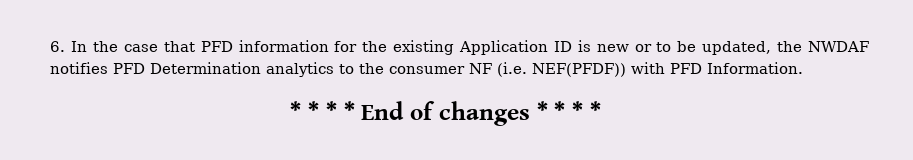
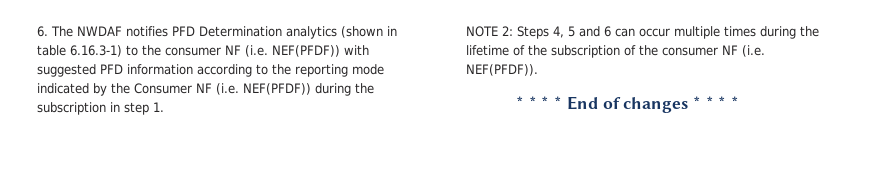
- 6. In the case that PFD information for the existing Application ID is new or to be updated, the NWDAF notifies PFD Determination analytics to the consumer NF (i.e. NEF(PFDF)) with PFD Information.
+ 6. The NWDAF notifies PFD Determination analytics (shown in table 6.16.3-1) to the consumer NF (i.e. NEF(PFDF)) with suggested PFD information according to the reporting mode indicated by the Consumer NF (i.e. NEF(PFDF)) during the subscription in step 1.
+ NOTE 2: Steps 4, 5 and 6 can occur multiple times during the lifetime of the subscription of the consumer NF (i.e. NEF(PFDF)).

